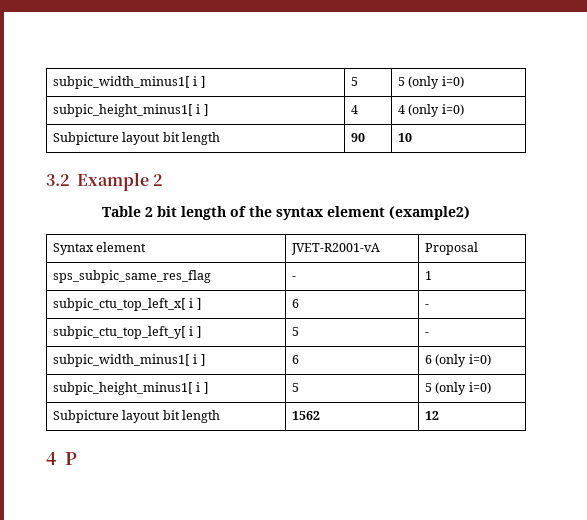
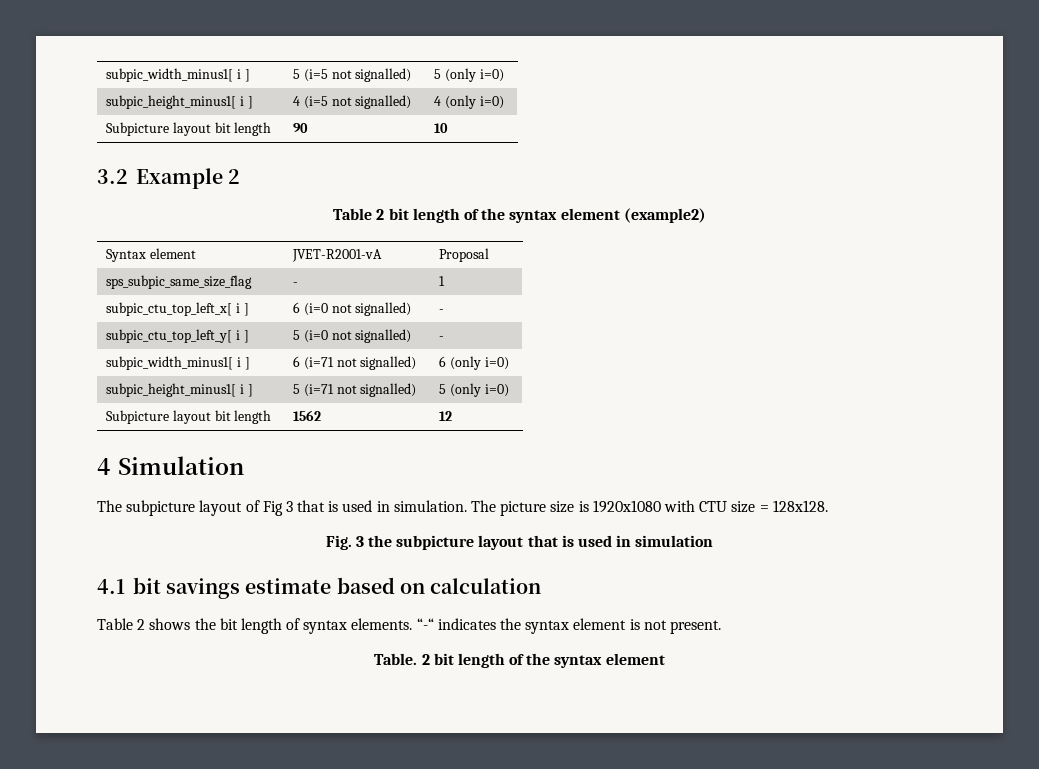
- subpic_width_minus1[ i ] | 5 | 5 (only i=0)
+ subpic_width_minus1[ i ] | 5 (i=5 not signalled) | 5 (only i=0)
- subpic_height_minus1[ i ] | 4 | 4 (only i=0)
+ subpic_height_minus1[ i ] | 4 (i=5 not signalled) | 4 (only i=0)
- sps_subpic_same_res_flag | - | 1
+ sps_subpic_same_size_flag | - | 1
- subpic_ctu_top_left_x[ i ] | 6 | -
+ subpic_ctu_top_left_x[ i ] | 6 (i=0 not signalled) | -
- subpic_ctu_top_left_y[ i ] | 5 | -
+ subpic_ctu_top_left_y[ i ] | 5 (i=0 not signalled) | -
- subpic_width_minus1[ i ] | 6 | 6 (only i=0)
+ subpic_width_minus1[ i ] | 6 (i=71 not signalled) | 6 (only i=0)
- subpic_height_minus1[ i ] | 5 | 5 (only i=0)
+ subpic_height_minus1[ i ] | 5 (i=71 not signalled) | 5 (only i=0)
- 4 P
+ 4 Simulation
+ The subpicture layout of Fig 3 that is used in simulation. The picture size is 1920x1080 with CTU size = 128x128.
+ Fig. 3 the subpicture layout that is used in simulation
+ 4.1 bit savings estimate based on calculation
+ Table 2 shows the bit length of syntax elements. “-“ indicates the syntax element is not present.
+ Table. 2 bit length of the syntax element

